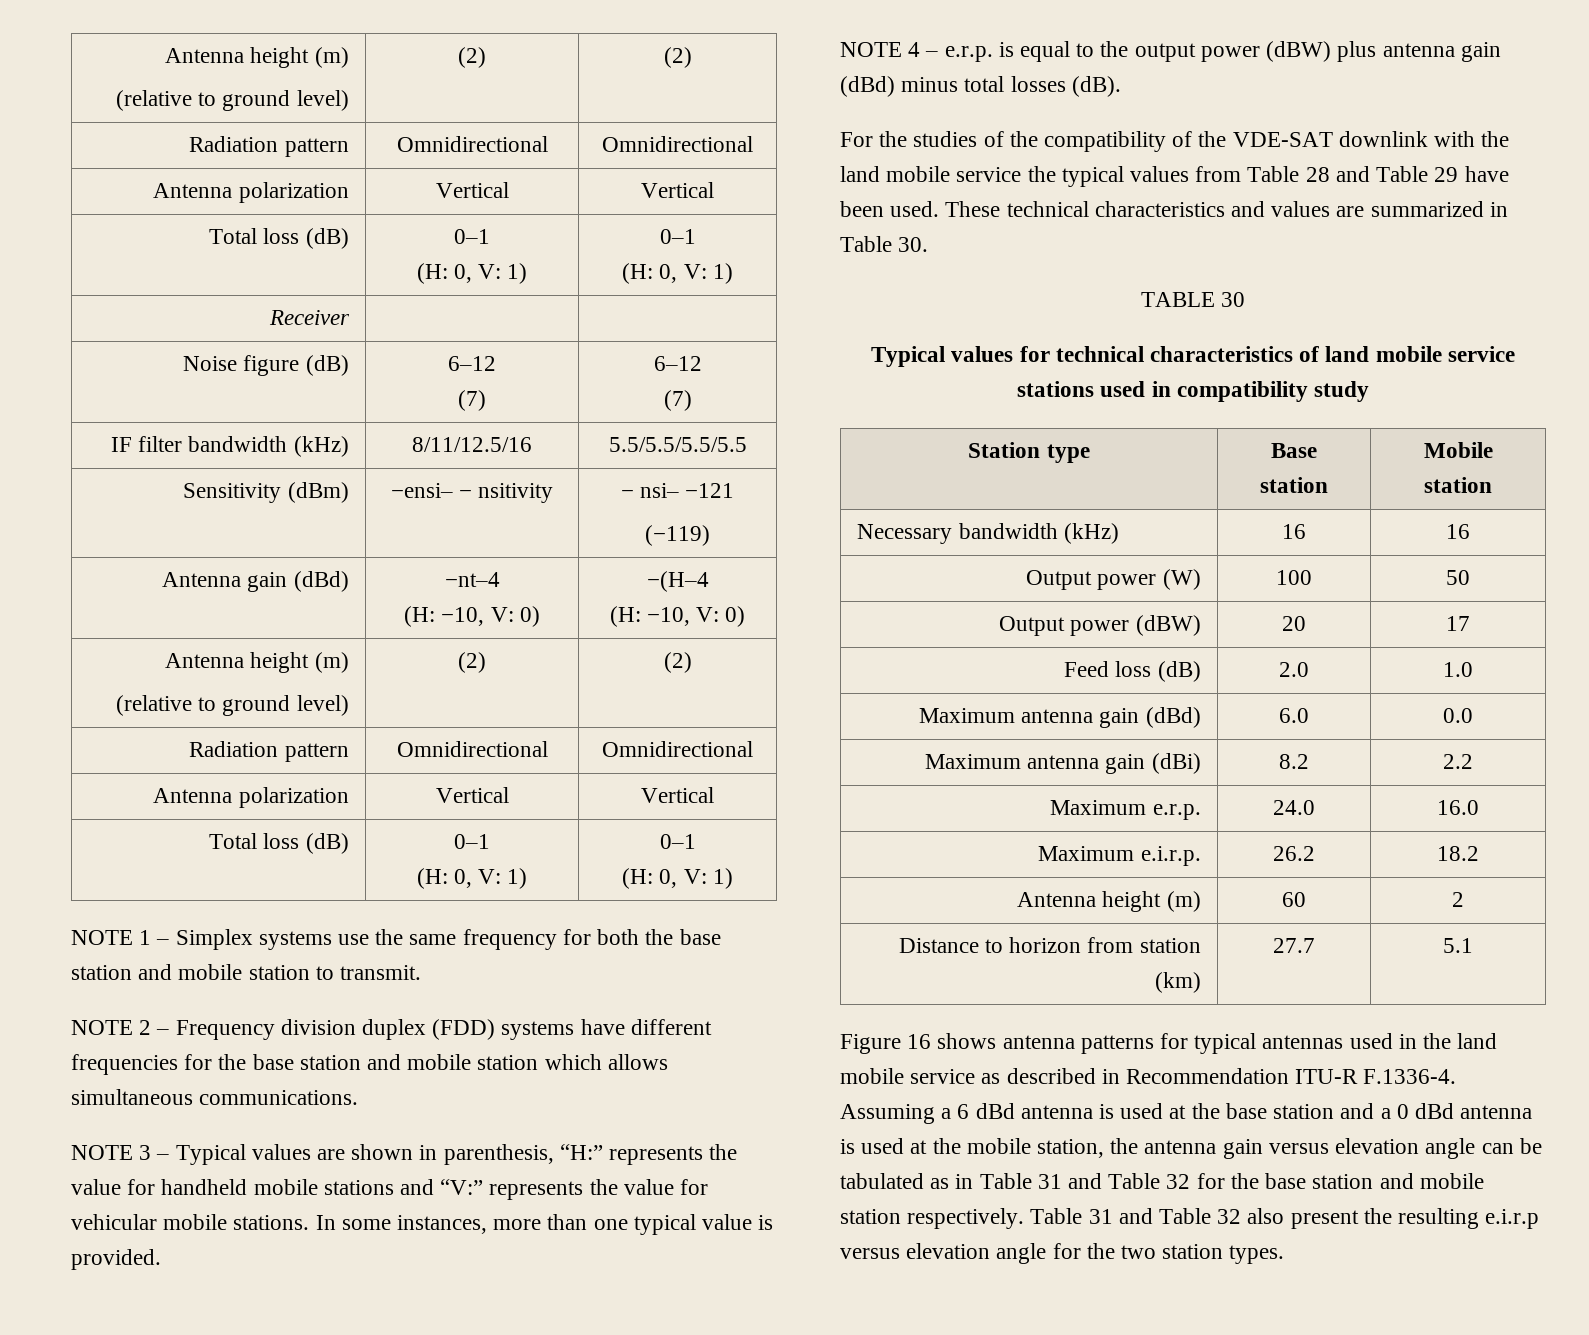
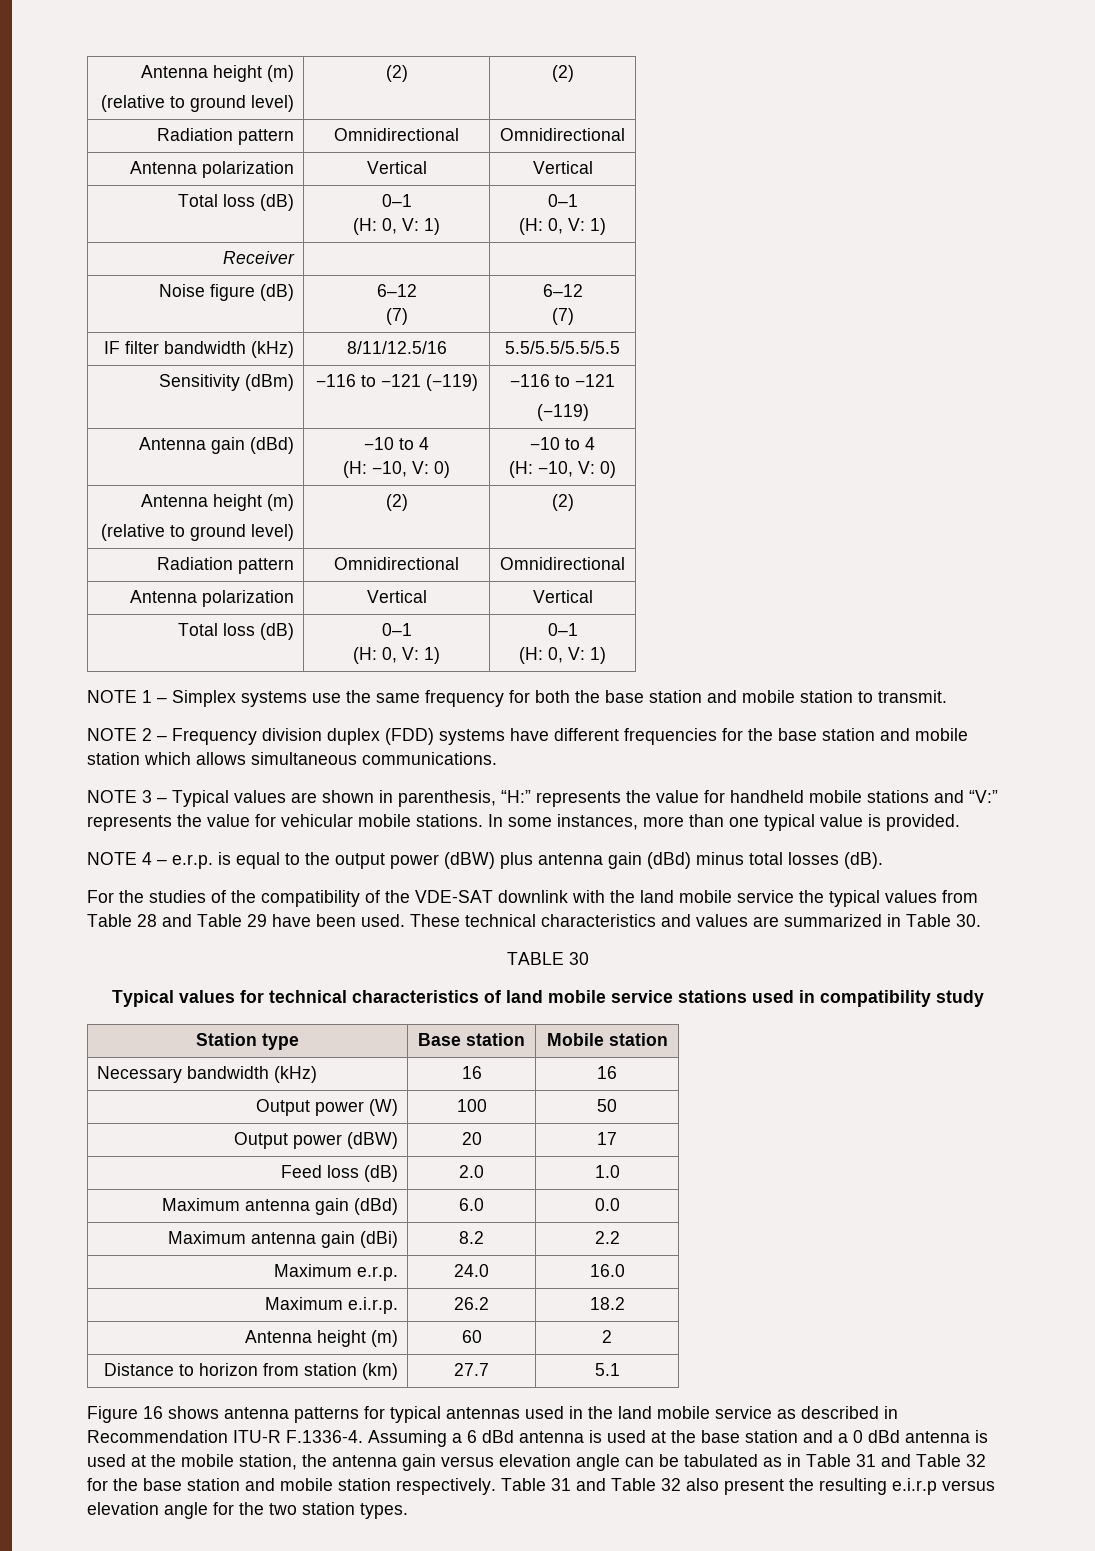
- Sensitivity (dBm) | −ensi– − nsitivity | − nsi– −121
+ Sensitivity (dBm) | −116 to −121 (−119) | −116 to −121
- Antenna gain (dBd) | −nt–4
- (H: −10, V: 0) | −(H–4
+ Antenna gain (dBd) | −10 to 4
+ (H: −10, V: 0) | −10 to 4

